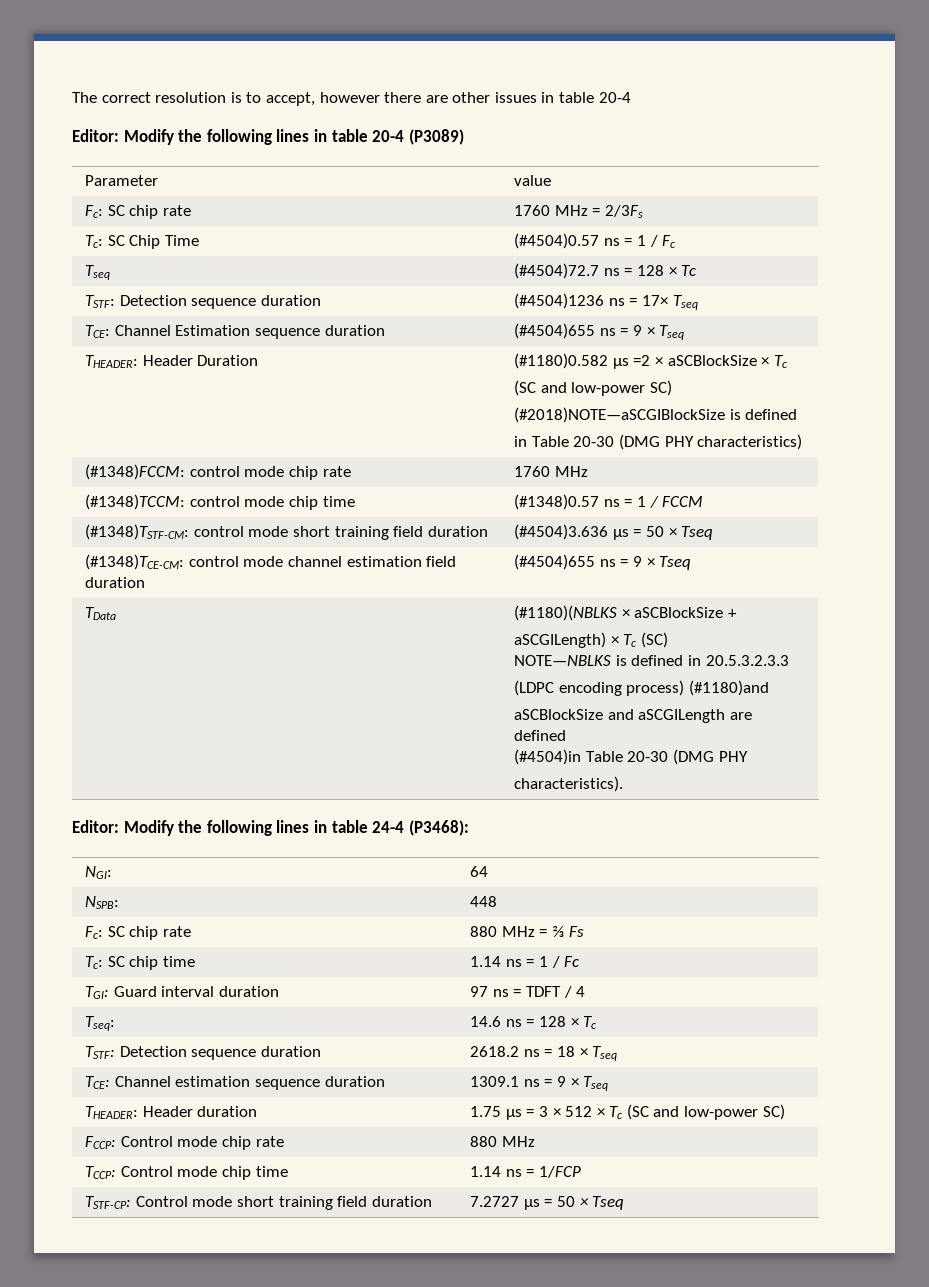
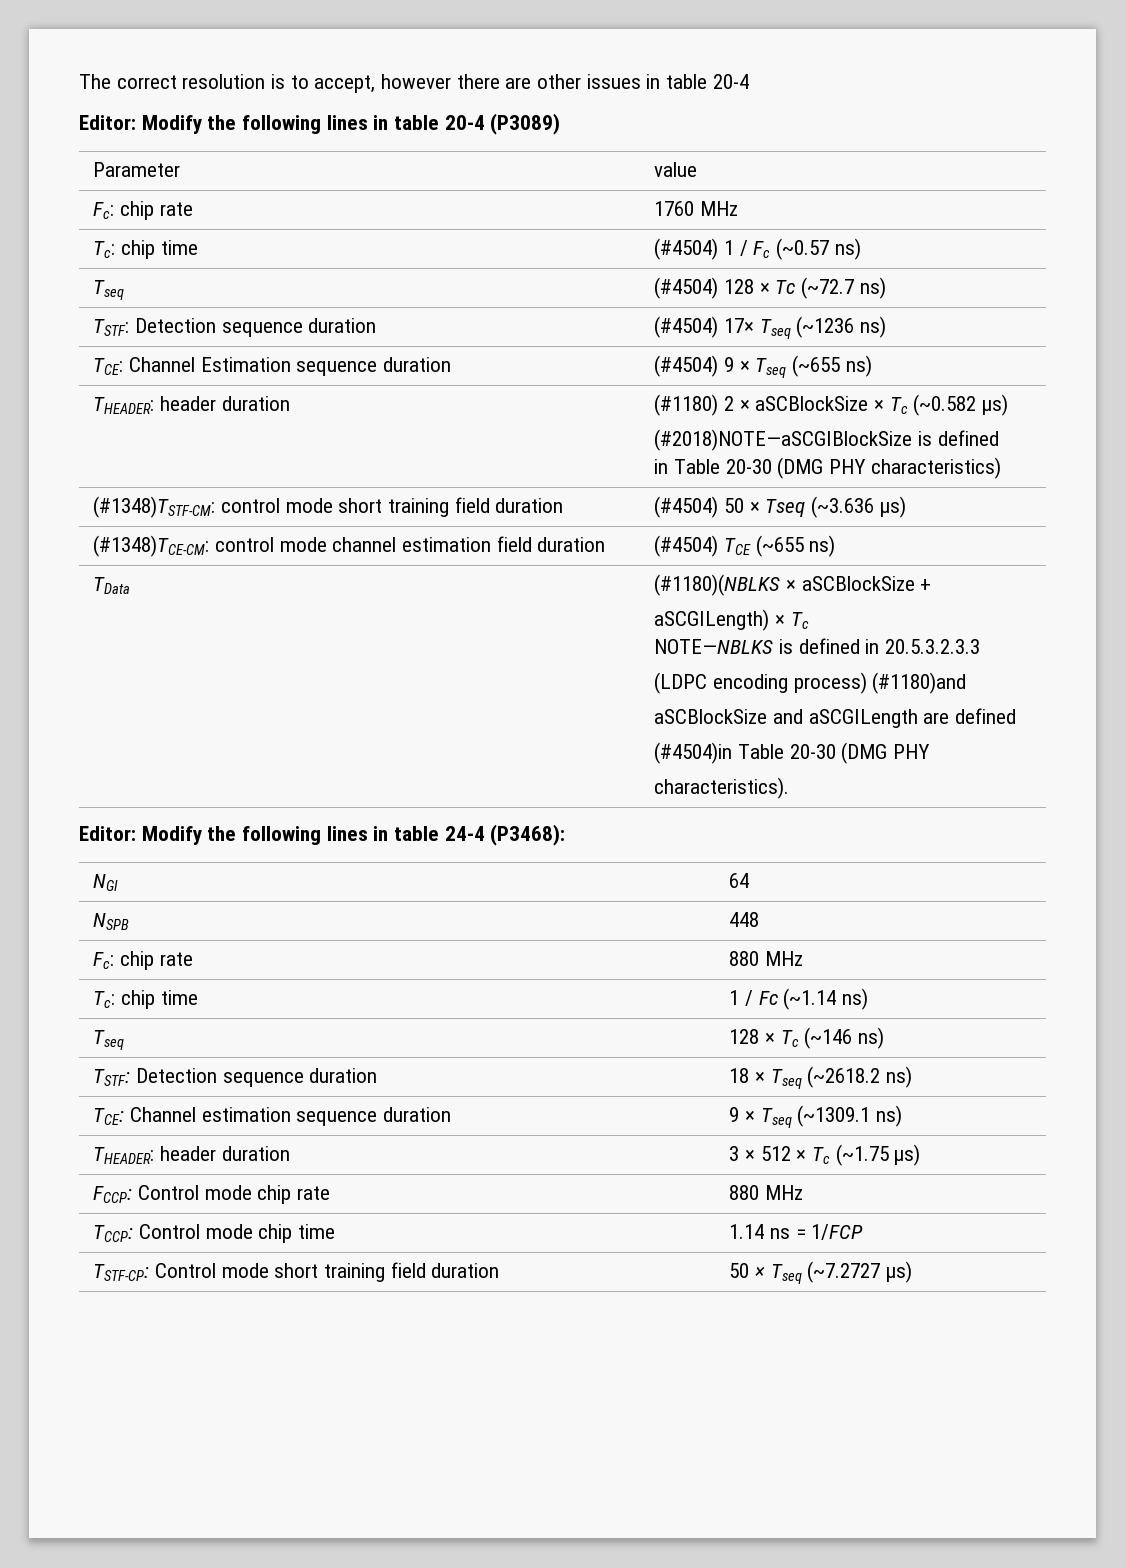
- Fc: SC chip rate | 1760 MHz = 2/3Fs
- Tc: SC Chip Time | (#4504)0.57 ns = 1 / Fc
- Tseq | (#4504)72.7 ns = 128 × Tc
- TSTF: Detection sequence duration | (#4504)1236 ns = 17× Tseq
+ Fc: chip rate | 1760 MHz
+ Tc: chip time | (#4504) 1 / Fc (~0.57 ns)
+ Tseq | (#4504) 128 × Tc (~72.7 ns)
+ TSTF: Detection sequence duration | (#4504) 17× Tseq (~1236 ns)
- TCE: Channel Estimation sequence duration | (#4504)655 ns = 9 × Tseq
- THEADER: Header Duration | (#1180)0.582 μs =2 × aSCBlockSize × Tc
- (SC and low-power SC)
+ TCE: Channel Estimation sequence duration | (#4504) 9 × Tseq (~655 ns)
+ THEADER: header duration | (#1180) 2 × aSCBlockSize × Tc (~0.582 μs)
- (#1348)FCCM: control mode chip rate | 1760 MHz
- (#1348)TCCM: control mode chip time | (#1348)0.57 ns = 1 / FCCM
- (#1348)TSTF-CM: control mode short training field duration | (#4504)3.636 μs = 50 × Tseq
+ (#1348)TSTF-CM: control mode short training field duration | (#4504) 50 × Tseq (~3.636 μs)
- (#1348)TCE-CM: control mode channel estimation field duration | (#4504)655 ns = 9 × Tseq
+ (#1348)TCE-CM: control mode channel estimation field duration | (#4504) TCE (~655 ns)
  TData | (#1180)(NBLKS × aSCBlockSize +
- aSCGILength) × Tc (SC)
+ aSCGILength) × Tc
- NGI: | 64
+ NGI | 64
- NSPB: | 448
+ NSPB | 448
- Fc: SC chip rate | 880 MHz = ⅔ Fs
- Tc: SC chip time | 1.14 ns = 1 / Fc
- TGI: Guard interval duration | 97 ns = TDFT / 4
- Tseq: | 14.6 ns = 128 × Tc
- TSTF: Detection sequence duration | 2618.2 ns = 18 × Tseq
+ Fc: chip rate | 880 MHz
+ Tc: chip time | 1 / Fc (~1.14 ns)
+ Tseq | 128 × Tc (~146 ns)
+ TSTF: Detection sequence duration | 18 × Tseq (~2618.2 ns)
- TCE: Channel estimation sequence duration | 1309.1 ns = 9 × Tseq
- THEADER: Header duration | 1.75 μs = 3 × 512 × Tc (SC and low-power SC)
+ TCE: Channel estimation sequence duration | 9 × Tseq (~1309.1 ns)
+ THEADER: header duration | 3 × 512 × Tc (~1.75 μs)
- TSTF-CP: Control mode short training field duration | 7.2727 μs = 50 × Tseq
+ TSTF-CP: Control mode short training field duration | 50 × Tseq (~7.2727 μs)

